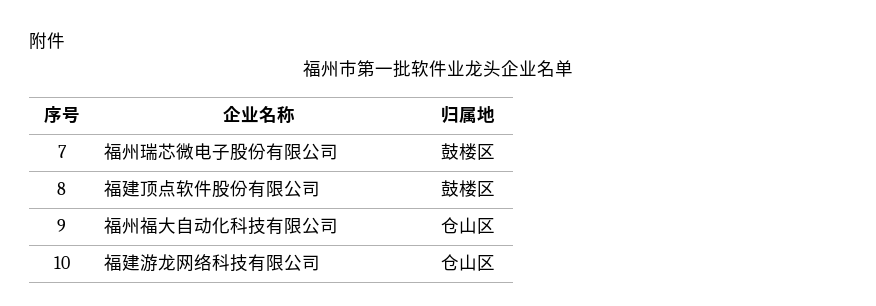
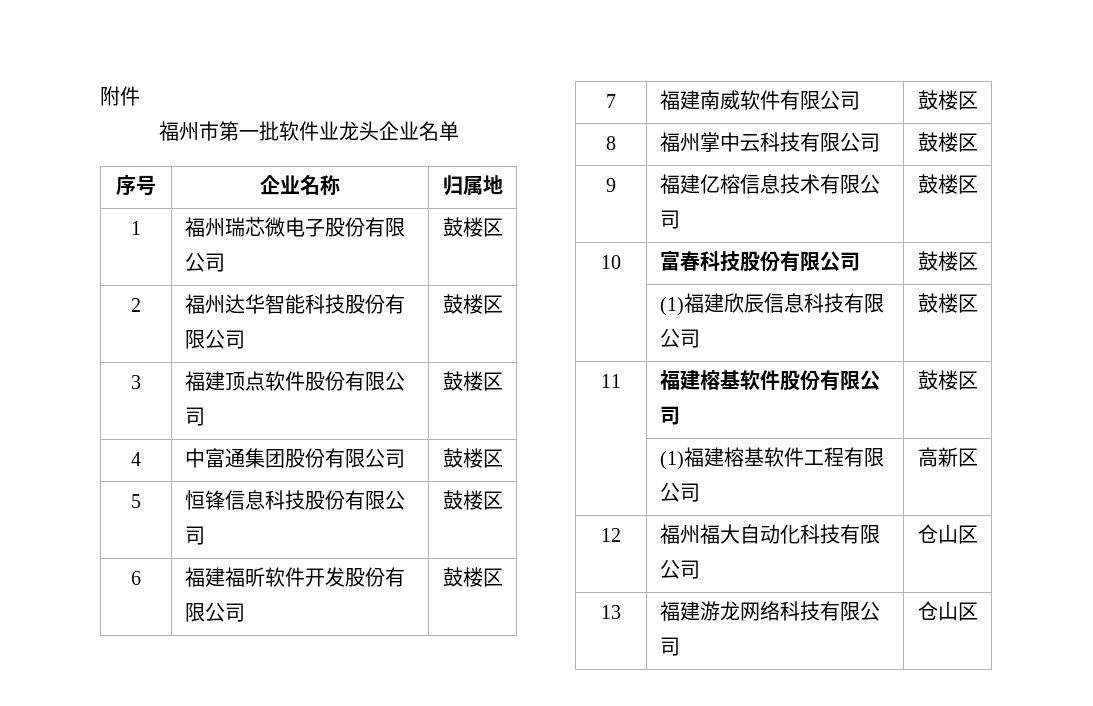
- 7 | 福州瑞芯微电子股份有限公司 | 鼓楼区
+ 1 | 福州瑞芯微电子股份有限公司 | 鼓楼区
- 8 | 福建顶点软件股份有限公司 | 鼓楼区
+ 2 | 福州达华智能科技股份有限公司 | 鼓楼区
+ 3 | 福建顶点软件股份有限公司 | 鼓楼区
- 9 | 福州福大自动化科技有限公司 | 仓山区
+ 4 | 中富通集团股份有限公司 | 鼓楼区
+ 5 | 恒锋信息科技股份有限公司 | 鼓楼区
+ 6 | 福建福昕软件开发股份有限公司 | 鼓楼区
+ 7 | 福建南威软件有限公司 | 鼓楼区
+ 8 | 福州掌中云科技有限公司 | 鼓楼区
+ 9 | 福建亿榕信息技术有限公司 | 鼓楼区
+ 10 | 富春科技股份有限公司 | 鼓楼区
+ | (1)福建欣辰信息科技有限公司 | 鼓楼区
+ 11 | 福建榕基软件股份有限公司 | 鼓楼区
+ | (1)福建榕基软件工程有限公司 | 高新区
+ 12 | 福州福大自动化科技有限公司 | 仓山区
- 10 | 福建游龙网络科技有限公司 | 仓山区
+ 13 | 福建游龙网络科技有限公司 | 仓山区

